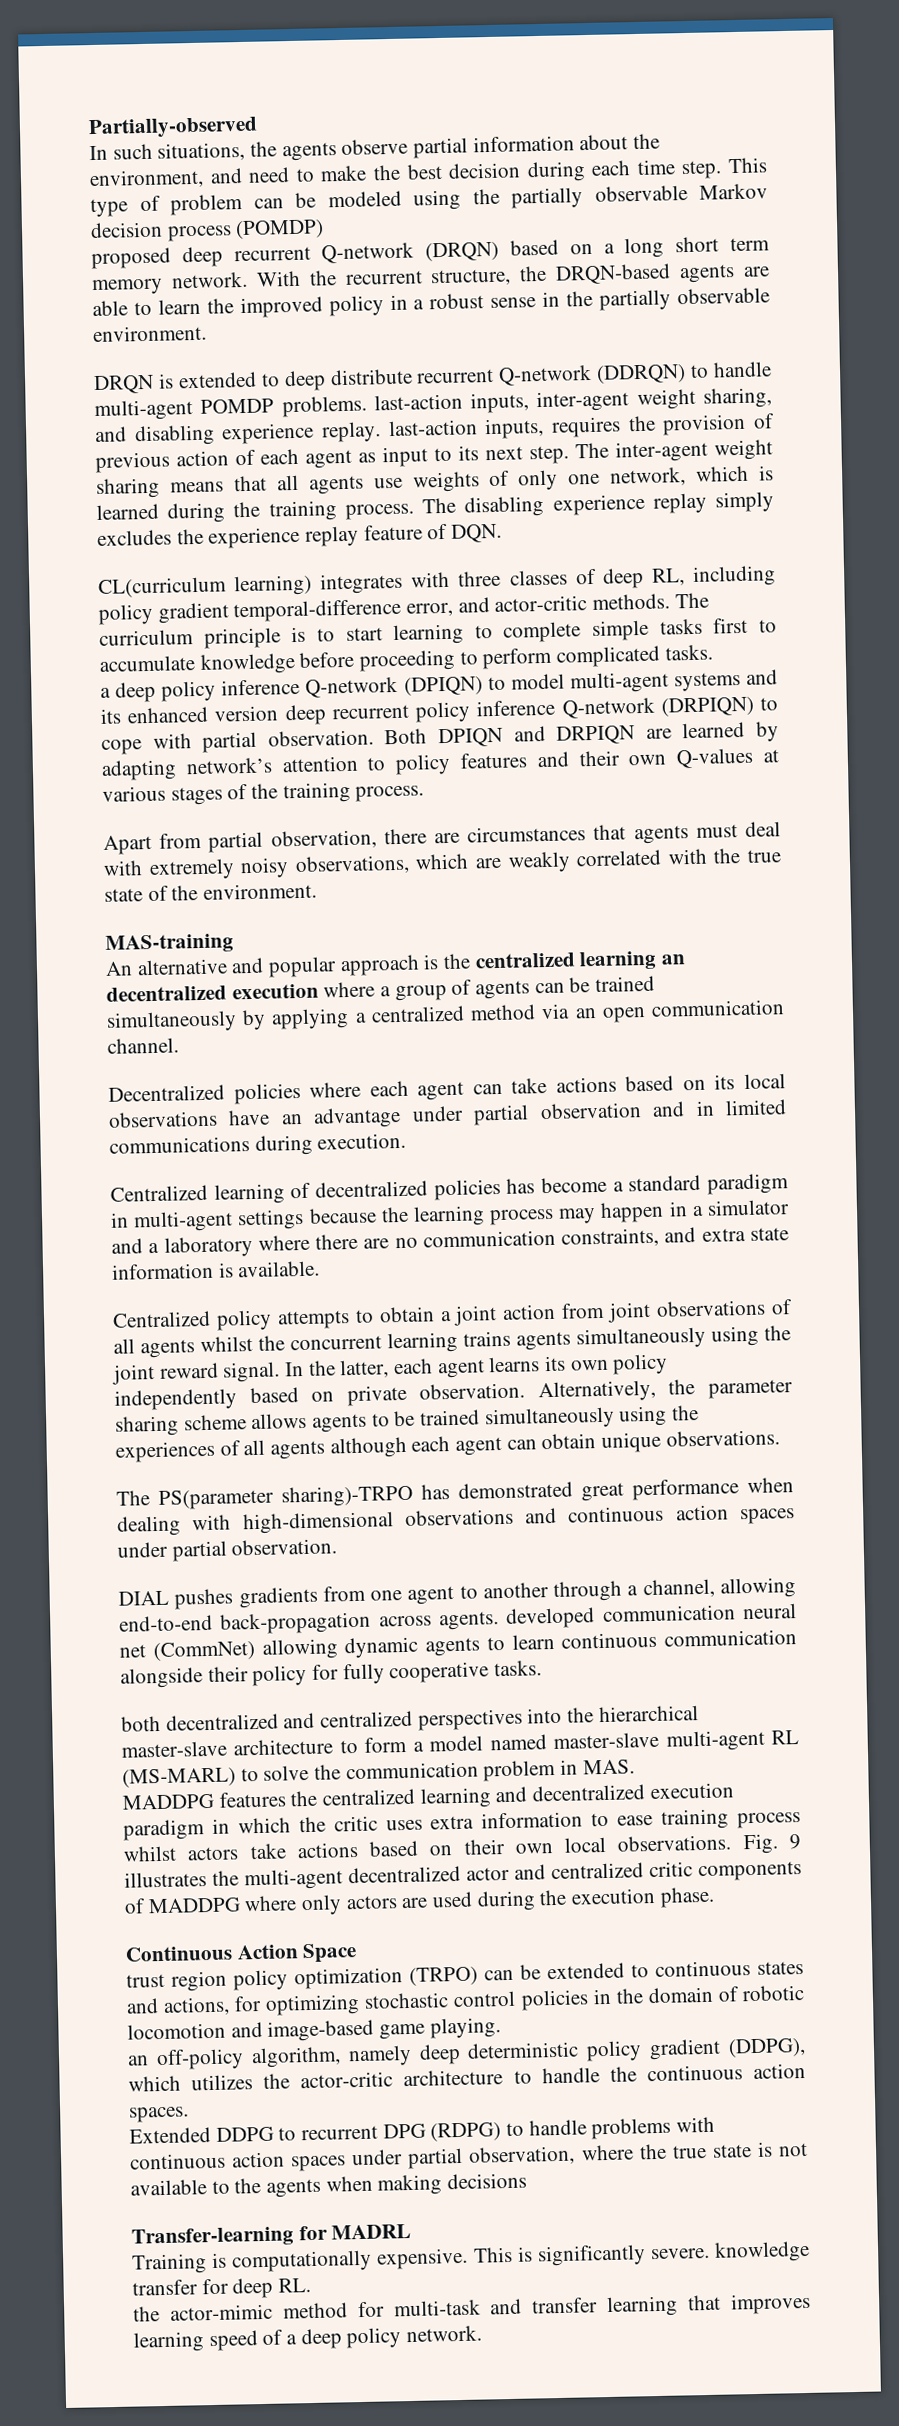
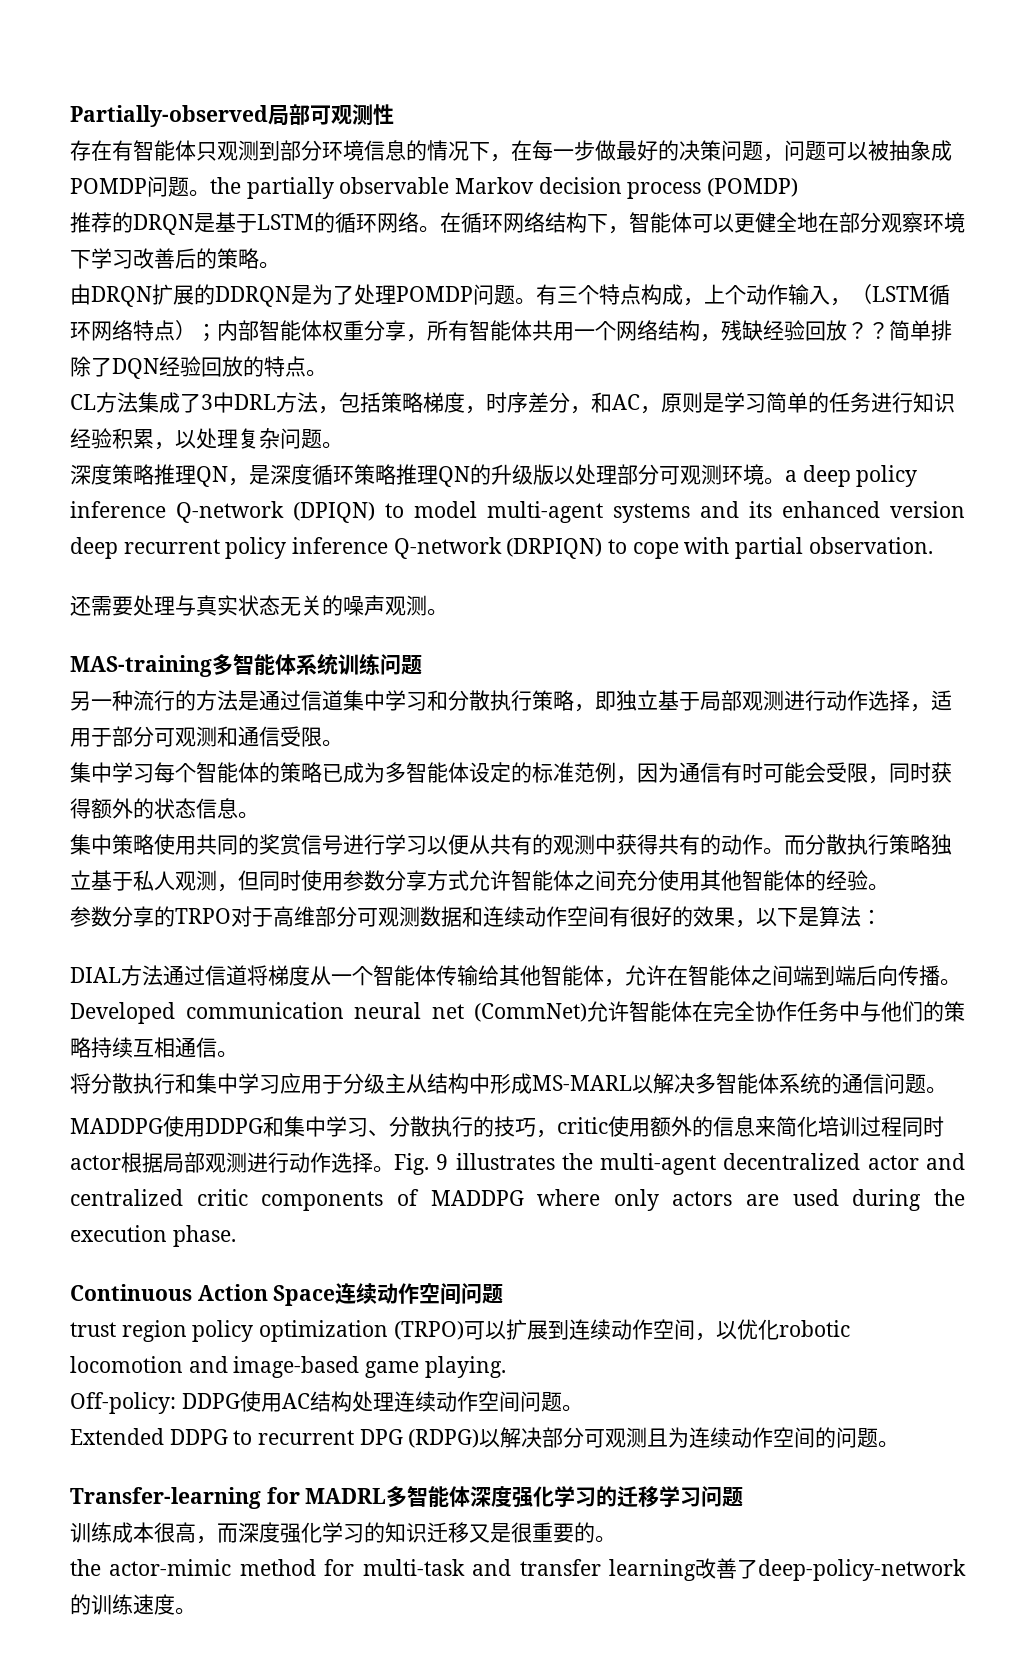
- Partially-observed
- In such situations, the agents observe partial information about the environment, and need to make the best decision during each time step. This type of problem can be modeled using the partially observable Markov decision process (POMDP)
+ Partially-observed局部可观测性
+ 存在有智能体只观测到部分环境信息的情况下，在每一步做最好的决策问题，问题可以被抽象成POMDP问题。the partially observable Markov decision process (POMDP)
- proposed deep recurrent Q-network (DRQN) based on a long short term memory network. With the recurrent structure, the DRQN-based agents are able to learn the improved policy in a robust sense in the partially observable environment.
- DRQN is extended to deep distribute recurrent Q-network (DDRQN) to handle multi-agent POMDP problems. last-action inputs, inter-agent weight sharing, and disabling experience replay. last-action inputs, requires the provision of previous action of each agent as input to its next step. The inter-agent weight sharing means that all agents use weights of only one network, which is learned during the training process. The disabling experience replay simply excludes the experience replay feature of DQN.
- CL(curriculum learning) integrates with three classes of deep RL, including policy gradient temporal-difference error, and actor-critic methods. The curriculum principle is to start learning to complete simple tasks first to accumulate knowledge before proceeding to perform complicated tasks.
- a deep policy inference Q-network (DPIQN) to model multi-agent systems and its enhanced version deep recurrent policy inference Q-network (DRPIQN) to cope with partial observation. Both DPIQN and DRPIQN are learned by adapting network’s attention to policy features and their own Q-values at various stages of the training process.
- Apart from partial observation, there are circumstances that agents must deal with extremely noisy observations, which are weakly correlated with the true state of the environment.
- MAS-training
- An alternative and popular approach is the centralized learning an decentralized execution where a group of agents can be trained simultaneously by applying a centralized method via an open communication channel.
- Decentralized policies where each agent can take actions based on its local observations have an advantage under partial observation and in limited communications during execution.
- Centralized learning of decentralized policies has become a standard paradigm in multi-agent settings because the learning process may happen in a simulator and a laboratory where there are no communication constraints, and extra state information is available.
- Centralized policy attempts to obtain a joint action from joint observations of all agents whilst the concurrent learning trains agents simultaneously using the joint reward signal. In the latter, each agent learns its own policy independently based on private observation. Alternatively, the parameter sharing scheme allows agents to be trained simultaneously using the experiences of all agents although each agent can obtain unique observations.
- The PS(parameter sharing)-TRPO has demonstrated great performance when dealing with high-dimensional observations and continuous action spaces under partial observation.
- DIAL pushes gradients from one agent to another through a channel, allowing end-to-end back-propagation across agents. developed communication neural net (CommNet) allowing dynamic agents to learn continuous communication alongside their policy for fully cooperative tasks.
- both decentralized and centralized perspectives into the hierarchical master-slave architecture to form a model named master-slave multi-agent RL (MS-MARL) to solve the communication problem in MAS.
- MADDPG features the centralized learning and decentralized execution paradigm in which the critic uses extra information to ease training process whilst actors take actions based on their own local observations.
+ 推荐的DRQN是基于LSTM的循环网络。在循环网络结构下，智能体可以更健全地在部分观察环境下学习改善后的策略。
+ 由DRQN扩展的DDRQN是为了处理POMDP问题。有三个特点构成，上个动作输入，（LSTM循环网络特点）；内部智能体权重分享，所有智能体共用一个网络结构，残缺经验回放？？简单排除了DQN经验回放的特点。
+ CL方法集成了3中DRL方法，包括策略梯度，时序差分，和AC，原则是学习简单的任务进行知识经验积累，以处理复杂问题。
+ 深度策略推理QN，是深度循环策略推理QN的升级版以处理部分可观测环境。a deep policy inference Q-network (DPIQN) to model multi-agent systems and its enhanced version deep recurrent policy inference Q-network (DRPIQN) to cope with partial observation.
+ 还需要处理与真实状态无关的噪声观测。
+ MAS-training多智能体系统训练问题
+ 另一种流行的方法是通过信道集中学习和分散执行策略，即独立基于局部观测进行动作选择，适用于部分可观测和通信受限。
+ 集中学习每个智能体的策略已成为多智能体设定的标准范例，因为通信有时可能会受限，同时获得额外的状态信息。
+ 集中策略使用共同的奖赏信号进行学习以便从共有的观测中获得共有的动作。而分散执行策略独立基于私人观测，但同时使用参数分享方式允许智能体之间充分使用其他智能体的经验。
+ 参数分享的TRPO对于高维部分可观测数据和连续动作空间有很好的效果，以下是算法：
+ DIAL方法通过信道将梯度从一个智能体传输给其他智能体，允许在智能体之间端到端后向传播。Developed communication neural net (CommNet)允许智能体在完全协作任务中与他们的策略持续互相通信。
+ 将分散执行和集中学习应用于分级主从结构中形成MS-MARL以解决多智能体系统的通信问题。
+ MADDPG使用DDPG和集中学习、分散执行的技巧，critic使用额外的信息来简化培训过程同时actor根据局部观测进行动作选择。
- Continuous Action Space
+ Continuous Action Space连续动作空间问题
- trust region policy optimization (TRPO) can be extended to continuous states and actions, for optimizing stochastic control policies in the domain of robotic locomotion and image-based game playing.
+ trust region policy optimization (TRPO)可以扩展到连续动作空间，以优化robotic locomotion and image-based game playing.
- an off-policy algorithm, namely deep deterministic policy gradient (DDPG), which utilizes the actor-critic architecture to handle the continuous action spaces.
+ Off-policy: DDPG使用AC结构处理连续动作空间问题。
- Extended DDPG to recurrent DPG (RDPG) to handle problems with continuous action spaces under partial observation, where the true state is not available to the agents when making decisions
- Transfer-learning for MADRL
- Training is computationally expensive. This is significantly severe. knowledge transfer for deep RL.
+ Extended DDPG to recurrent DPG (RDPG)以解决部分可观测且为连续动作空间的问题。
+ Transfer-learning for MADRL多智能体深度强化学习的迁移学习问题
+ 训练成本很高，而深度强化学习的知识迁移又是很重要的。
- the actor-mimic method for multi-task and transfer learning that improves learning speed of a deep policy network.
+ the actor-mimic method for multi-task and transfer learning改善了deep-policy-network的训练速度。

